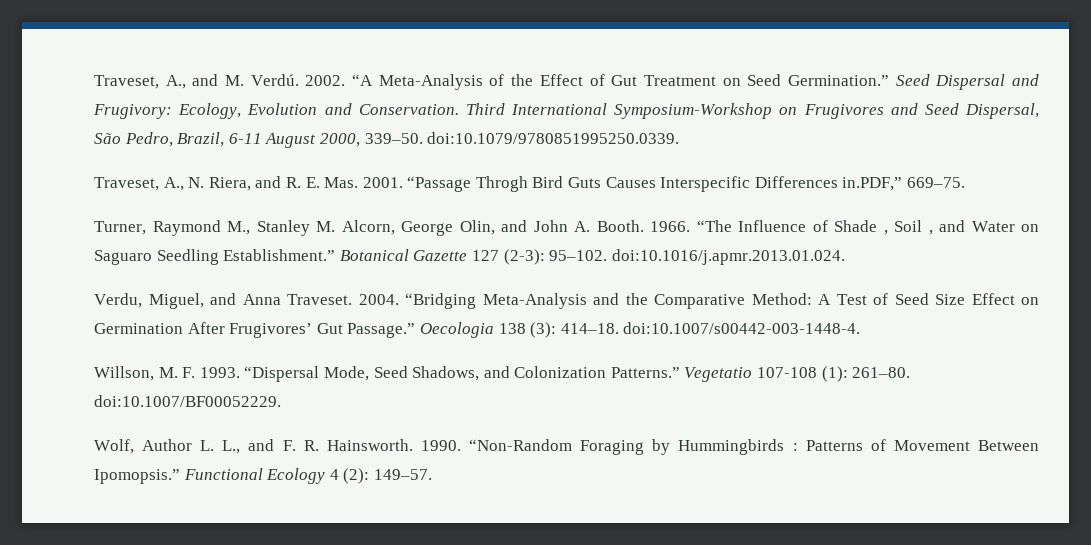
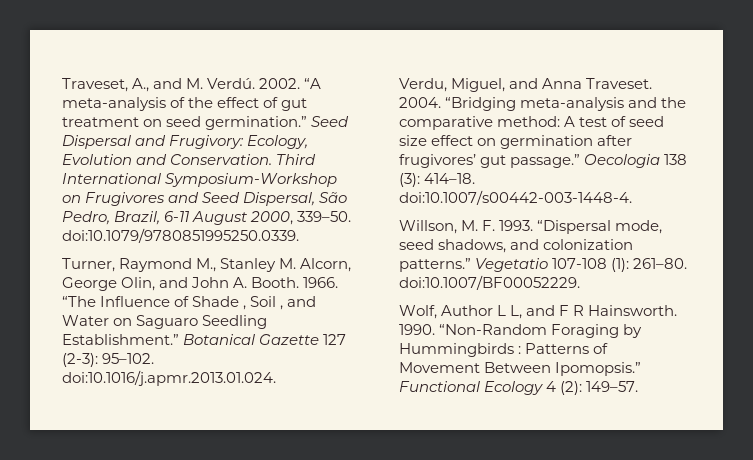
- “A Meta-Analysis of the Effect of Gut Treatment on Seed Germination.”
+ “A meta-analysis of the effect of gut treatment on seed germination.”
- Traveset, A., N. Riera, and R. E. Mas. 2001. “Passage Throgh Bird Guts Causes Interspecific Differences in.PDF,” 669–75.
- “Bridging Meta-Analysis and the Comparative Method: A Test of Seed Size Effect on Germination After Frugivores’ Gut Passage.”
+ “Bridging meta-analysis and the comparative method: A test of seed size effect on germination after frugivores’ gut passage.”
- “Dispersal Mode, Seed Shadows, and Colonization Patterns.”
+ “Dispersal mode, seed shadows, and colonization patterns.”
- Wolf, Author L. L., and F. R. Hainsworth.
+ Wolf, Author L L, and F R Hainsworth.

